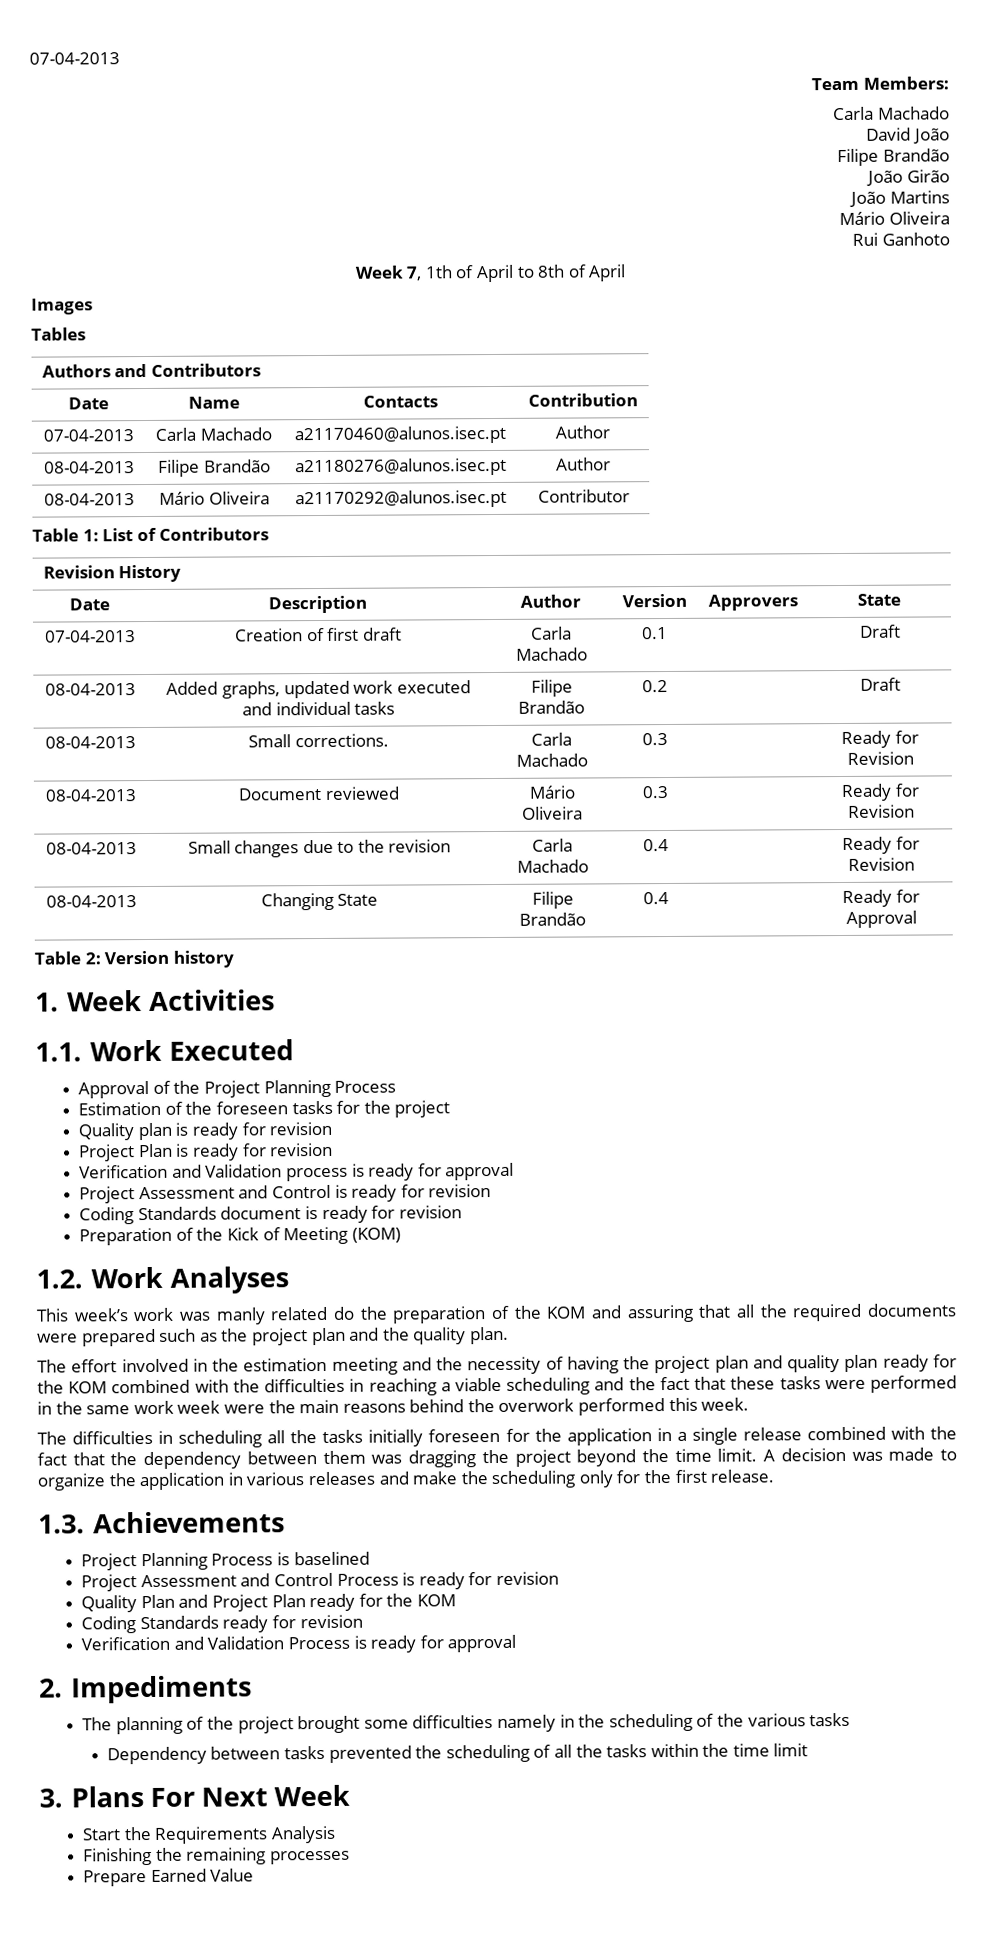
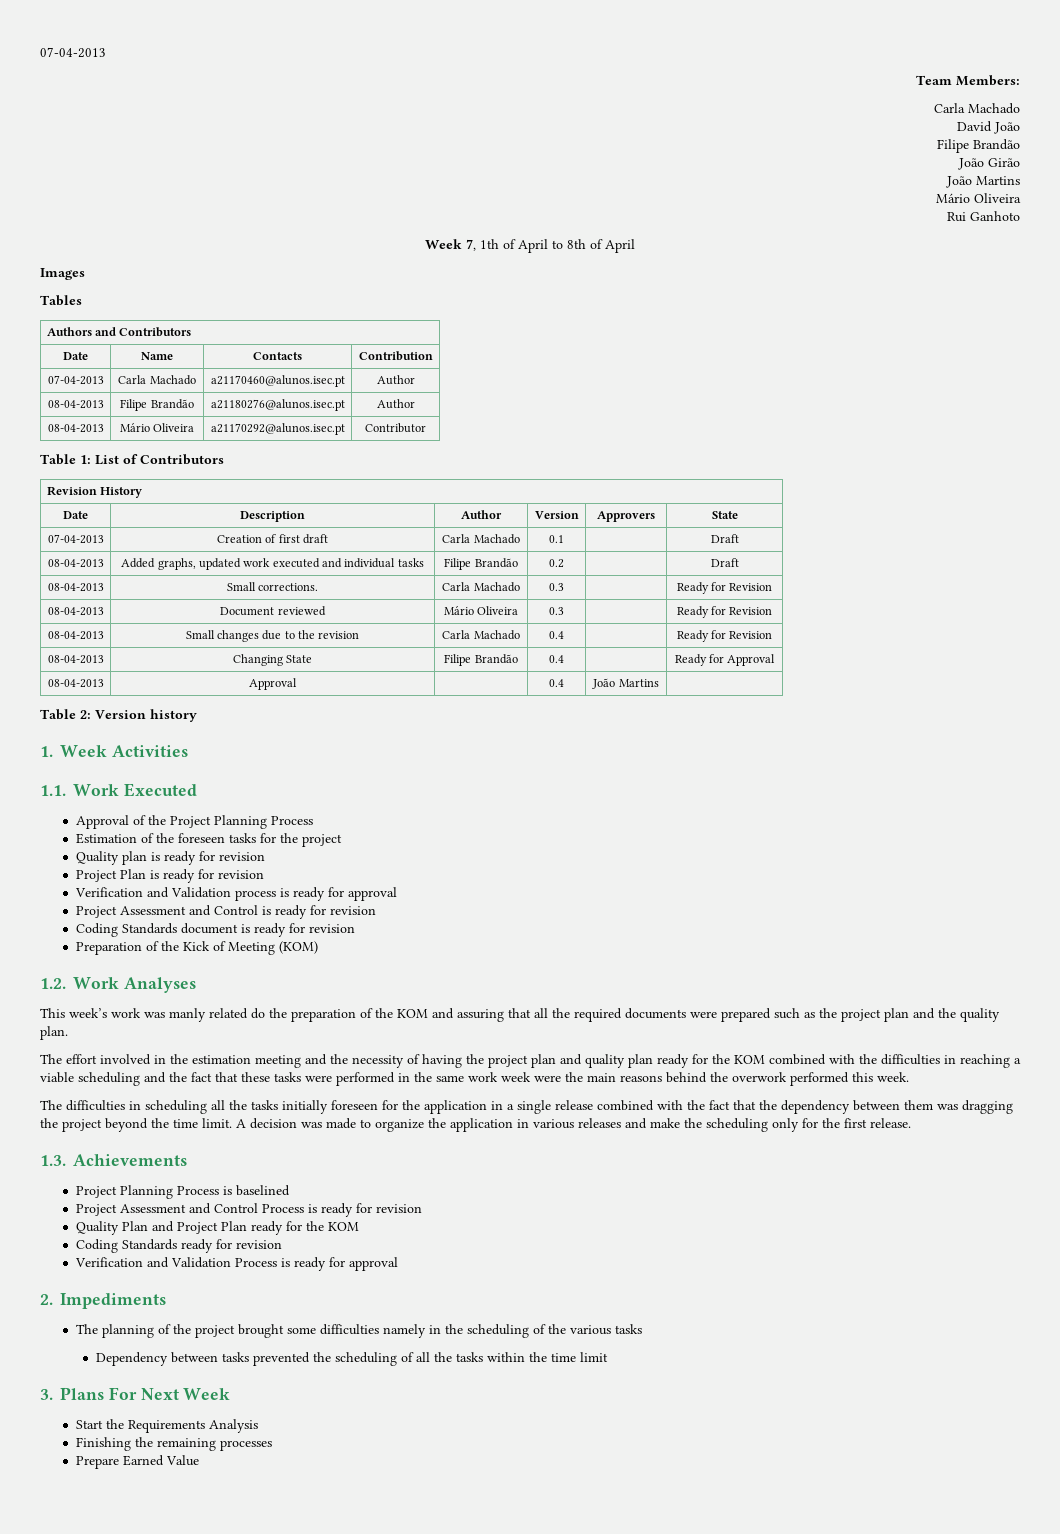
+ 08-04-2013 | Approval | | 0.4 | João Martins |

